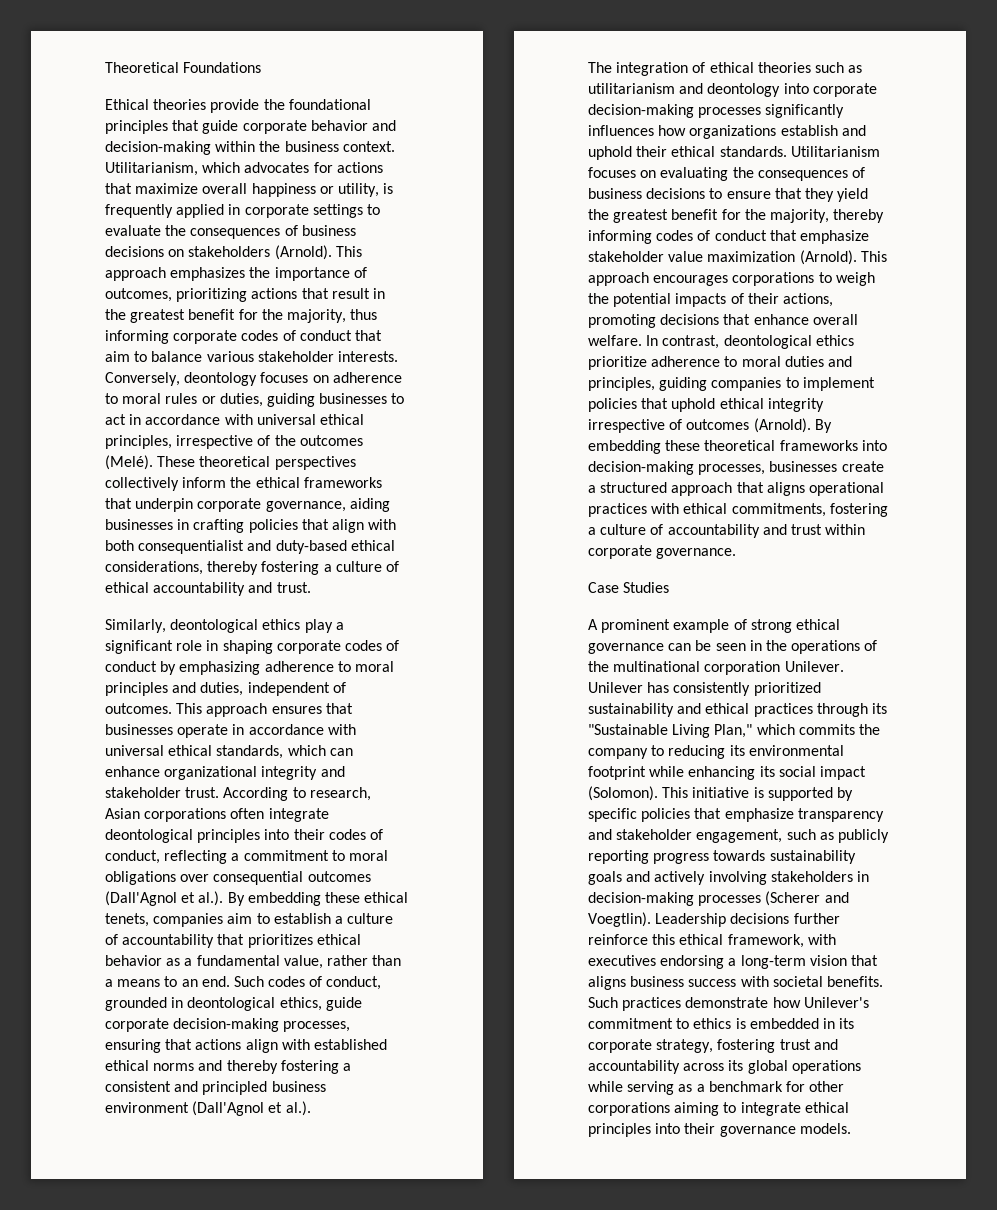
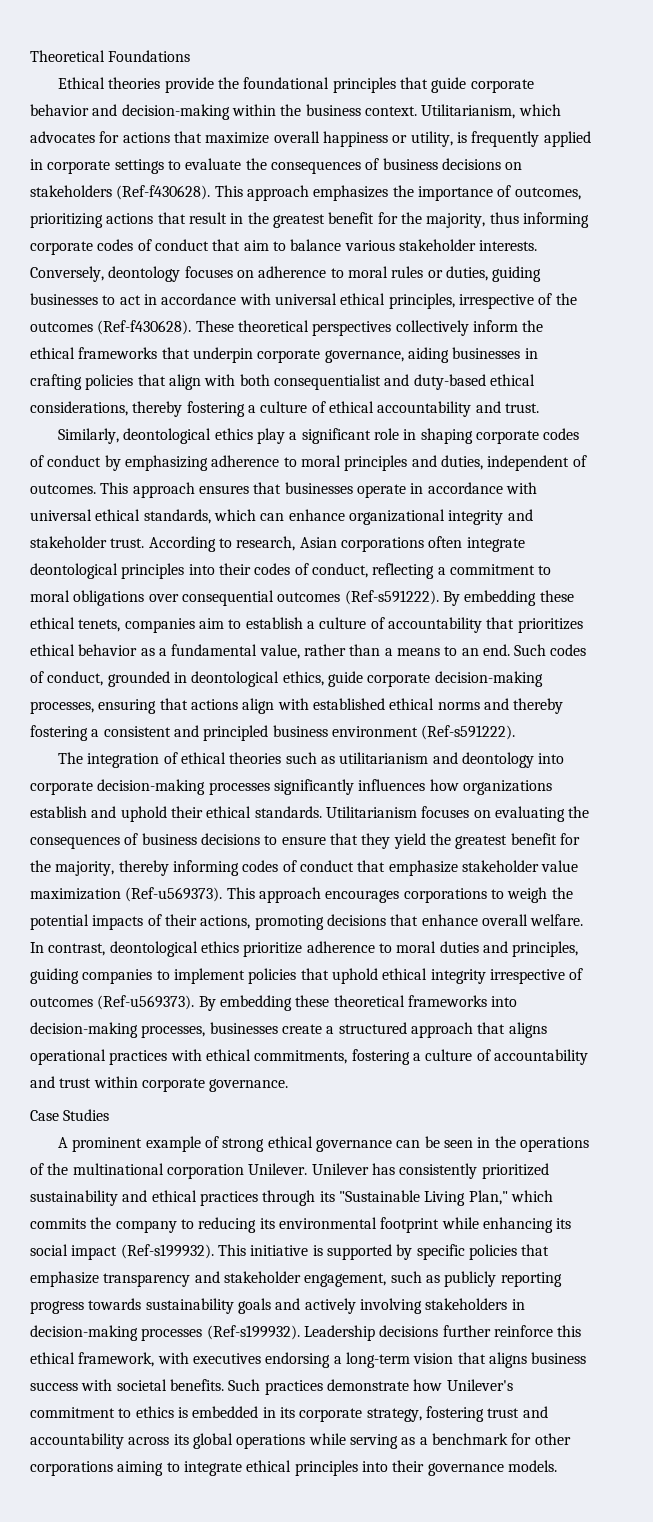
- Utilitarianism, which advocates for actions that maximize overall happiness or utility, is frequently applied in corporate settings to evaluate the consequences of business decisions on stakeholders (Arnold).
+ Utilitarianism, which advocates for actions that maximize overall happiness or utility, is frequently applied in corporate settings to evaluate the consequences of business decisions on stakeholders (Ref-f430628).
- Conversely, deontology focuses on adherence to moral rules or duties, guiding businesses to act in accordance with universal ethical principles, irrespective of the outcomes (Melé).
+ Conversely, deontology focuses on adherence to moral rules or duties, guiding businesses to act in accordance with universal ethical principles, irrespective of the outcomes (Ref-f430628).
- According to research, Asian corporations often integrate deontological principles into their codes of conduct, reflecting a commitment to moral obligations over consequential outcomes (Dall'Agnol et al.). By embedding these ethical tenets, companies aim to establish a culture of accountability that prioritizes ethical behavior as a fundamental value, rather than a means to an end.
+ According to research, Asian corporations often integrate deontological principles into their codes of conduct, reflecting a commitment to moral obligations over consequential outcomes (Ref-s591222). By embedding these ethical tenets, companies aim to establish a culture of accountability that prioritizes ethical behavior as a fundamental value, rather than a means to an end.
- Such codes of conduct, grounded in deontological ethics, guide corporate decision-making processes, ensuring that actions align with established ethical norms and thereby fostering a consistent and principled business environment (Dall'Agnol et al.).
+ Such codes of conduct, grounded in deontological ethics, guide corporate decision-making processes, ensuring that actions align with established ethical norms and thereby fostering a consistent and principled business environment (Ref-s591222).
- Utilitarianism focuses on evaluating the consequences of business decisions to ensure that they yield the greatest benefit for the majority, thereby informing codes of conduct that emphasize stakeholder value maximization (Arnold).
+ Utilitarianism focuses on evaluating the consequences of business decisions to ensure that they yield the greatest benefit for the majority, thereby informing codes of conduct that emphasize stakeholder value maximization (Ref-u569373).
- In contrast, deontological ethics prioritize adherence to moral duties and principles, guiding companies to implement policies that uphold ethical integrity irrespective of outcomes (Arnold).
+ In contrast, deontological ethics prioritize adherence to moral duties and principles, guiding companies to implement policies that uphold ethical integrity irrespective of outcomes (Ref-u569373).
- Unilever has consistently prioritized sustainability and ethical practices through its "Sustainable Living Plan," which commits the company to reducing its environmental footprint while enhancing its social impact (Solomon).
+ Unilever has consistently prioritized sustainability and ethical practices through its "Sustainable Living Plan," which commits the company to reducing its environmental footprint while enhancing its social impact (Ref-s199932).
- This initiative is supported by specific policies that emphasize transparency and stakeholder engagement, such as publicly reporting progress towards sustainability goals and actively involving stakeholders in decision-making processes (Scherer and Voegtlin).
+ This initiative is supported by specific policies that emphasize transparency and stakeholder engagement, such as publicly reporting progress towards sustainability goals and actively involving stakeholders in decision-making processes (Ref-s199932).

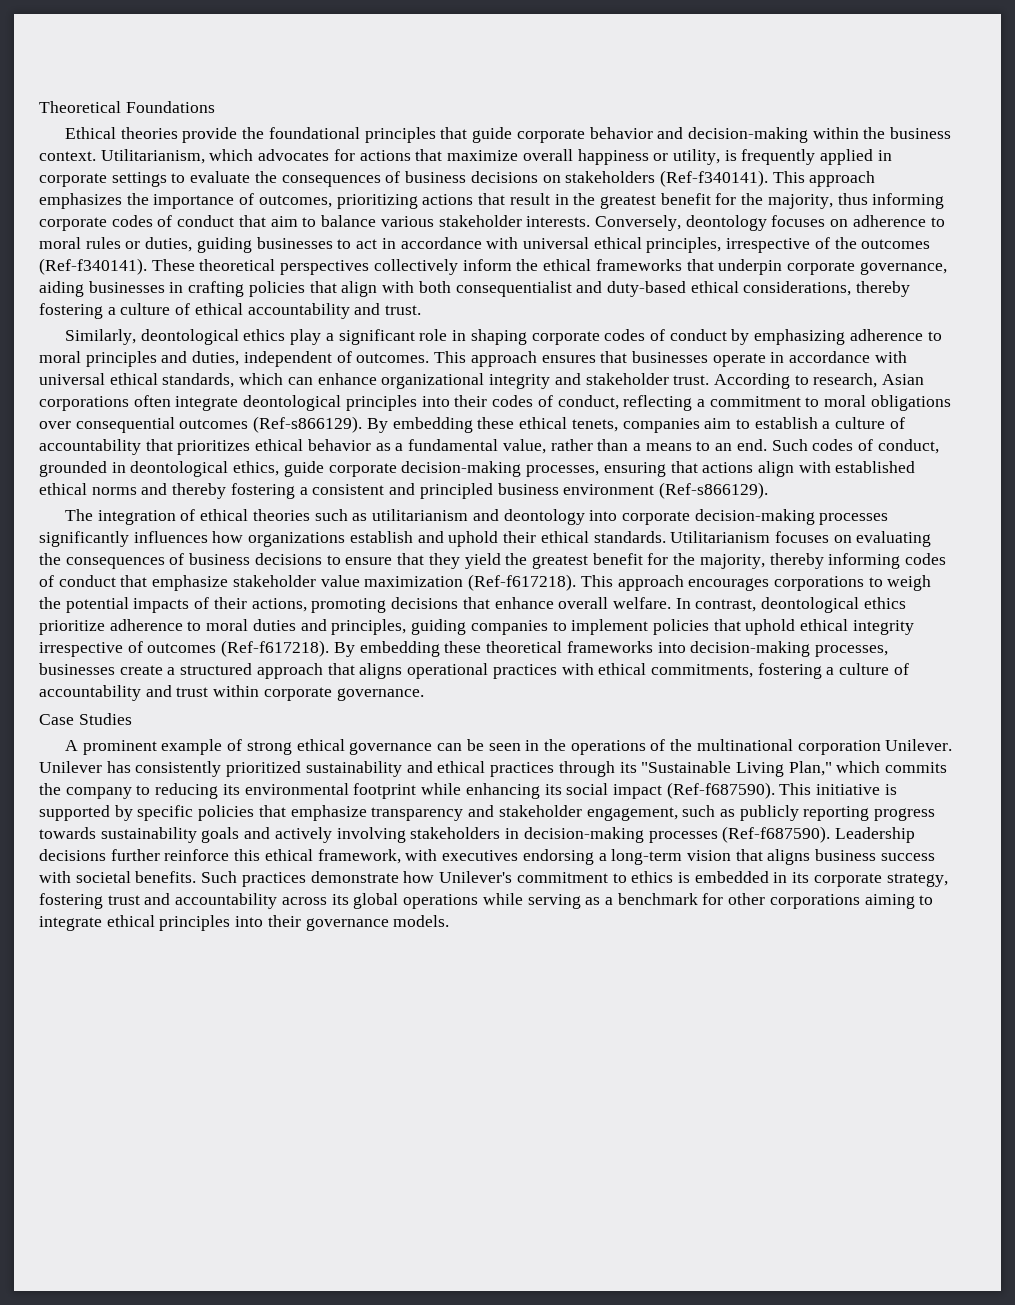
- Utilitarianism, which advocates for actions that maximize overall happiness or utility, is frequently applied in corporate settings to evaluate the consequences of business decisions on stakeholders (Ref-f430628).
+ Utilitarianism, which advocates for actions that maximize overall happiness or utility, is frequently applied in corporate settings to evaluate the consequences of business decisions on stakeholders (Ref-f340141).
- Conversely, deontology focuses on adherence to moral rules or duties, guiding businesses to act in accordance with universal ethical principles, irrespective of the outcomes (Ref-f430628).
+ Conversely, deontology focuses on adherence to moral rules or duties, guiding businesses to act in accordance with universal ethical principles, irrespective of the outcomes (Ref-f340141).
- According to research, Asian corporations often integrate deontological principles into their codes of conduct, reflecting a commitment to moral obligations over consequential outcomes (Ref-s591222).
+ According to research, Asian corporations often integrate deontological principles into their codes of conduct, reflecting a commitment to moral obligations over consequential outcomes (Ref-s866129).
- Such codes of conduct, grounded in deontological ethics, guide corporate decision-making processes, ensuring that actions align with established ethical norms and thereby fostering a consistent and principled business environment (Ref-s591222).
+ Such codes of conduct, grounded in deontological ethics, guide corporate decision-making processes, ensuring that actions align with established ethical norms and thereby fostering a consistent and principled business environment (Ref-s866129).
- Utilitarianism focuses on evaluating the consequences of business decisions to ensure that they yield the greatest benefit for the majority, thereby informing codes of conduct that emphasize stakeholder value maximization (Ref-u569373).
+ Utilitarianism focuses on evaluating the consequences of business decisions to ensure that they yield the greatest benefit for the majority, thereby informing codes of conduct that emphasize stakeholder value maximization (Ref-f617218).
- In contrast, deontological ethics prioritize adherence to moral duties and principles, guiding companies to implement policies that uphold ethical integrity irrespective of outcomes (Ref-u569373).
+ In contrast, deontological ethics prioritize adherence to moral duties and principles, guiding companies to implement policies that uphold ethical integrity irrespective of outcomes (Ref-f617218).
- Unilever has consistently prioritized sustainability and ethical practices through its "Sustainable Living Plan," which commits the company to reducing its environmental footprint while enhancing its social impact (Ref-s199932).
+ Unilever has consistently prioritized sustainability and ethical practices through its "Sustainable Living Plan," which commits the company to reducing its environmental footprint while enhancing its social impact (Ref-f687590).
- This initiative is supported by specific policies that emphasize transparency and stakeholder engagement, such as publicly reporting progress towards sustainability goals and actively involving stakeholders in decision-making processes (Ref-s199932).
+ This initiative is supported by specific policies that emphasize transparency and stakeholder engagement, such as publicly reporting progress towards sustainability goals and actively involving stakeholders in decision-making processes (Ref-f687590).

